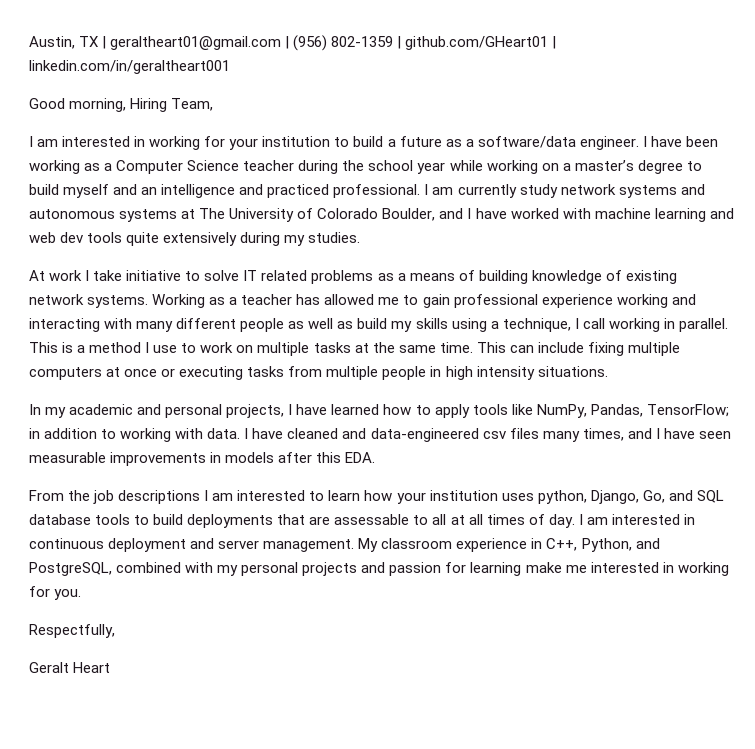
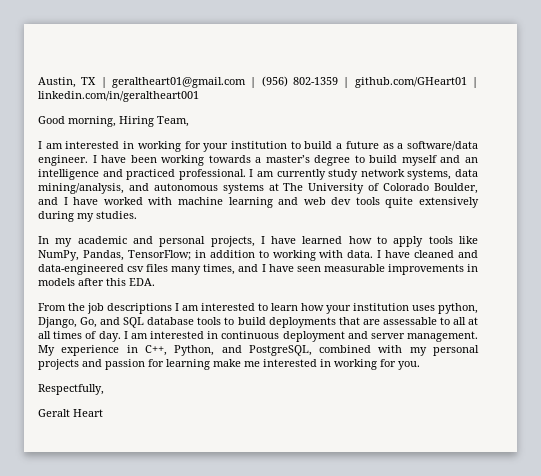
- I have been working as a Computer Science teacher during the school year while working on a master’s degree to build myself and an intelligence and practiced professional.
+ I have been working towards a master’s degree to build myself and an intelligence and practiced professional.
- I am currently study network systems and autonomous systems at The University of Colorado Boulder, and I have worked with machine learning and web dev tools quite extensively during my studies.
+ I am currently study network systems, data mining/analysis, and autonomous systems at The University of Colorado Boulder, and I have worked with machine learning and web dev tools quite extensively during my studies.
- At work I take initiative to solve IT related problems as a means of building knowledge of existing network systems. Working as a teacher has allowed me to gain professional experience working and interacting with many different people as well as build my skills using a technique, I call working in parallel. This is a method I use to work on multiple tasks at the same time. This can include fixing multiple computers at once or executing tasks from multiple people in high intensity situations.
- My classroom experience in C++, Python, and PostgreSQL, combined with my personal projects and passion for learning make me interested in working for you.
+ My experience in C++, Python, and PostgreSQL, combined with my personal projects and passion for learning make me interested in working for you.

